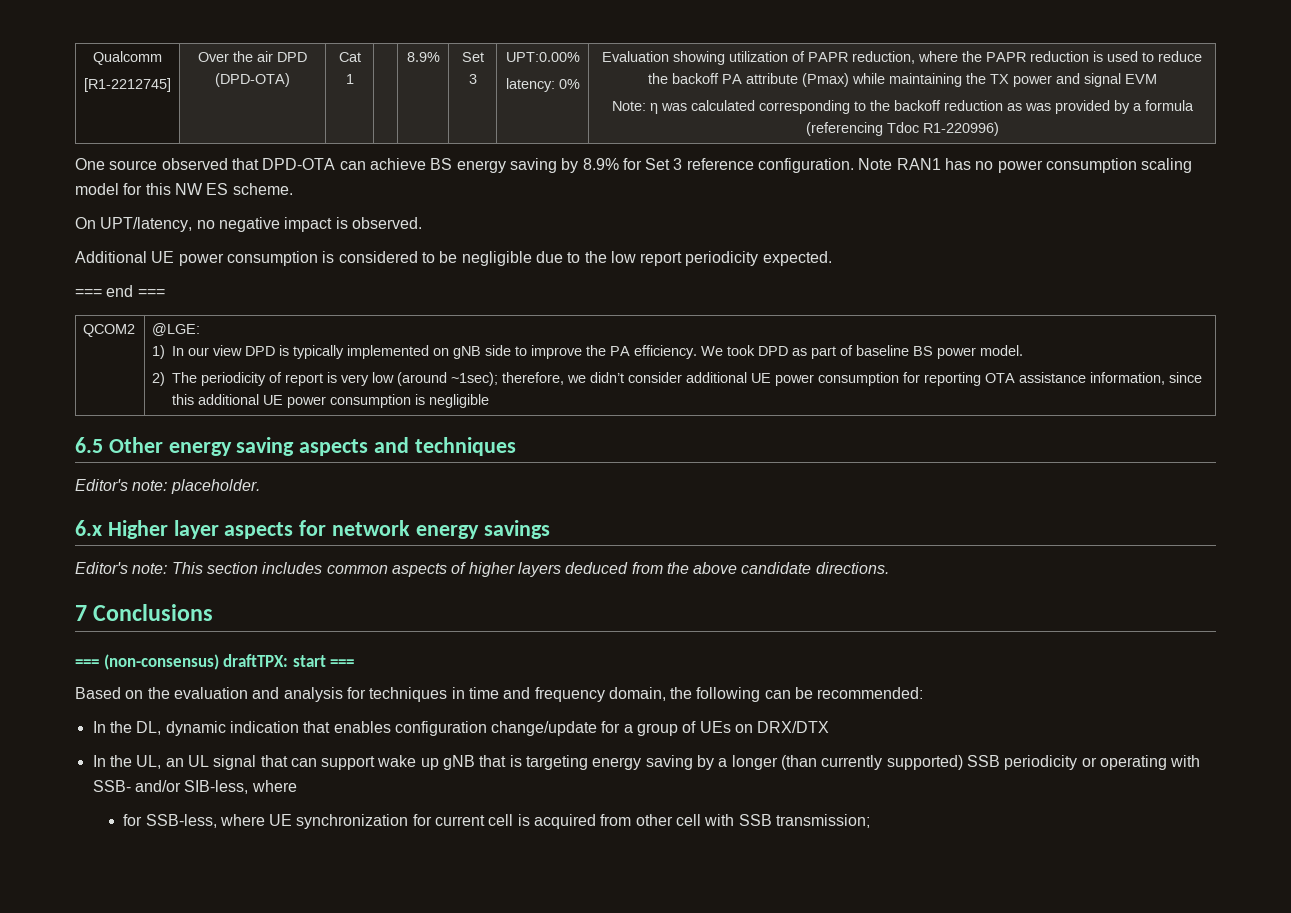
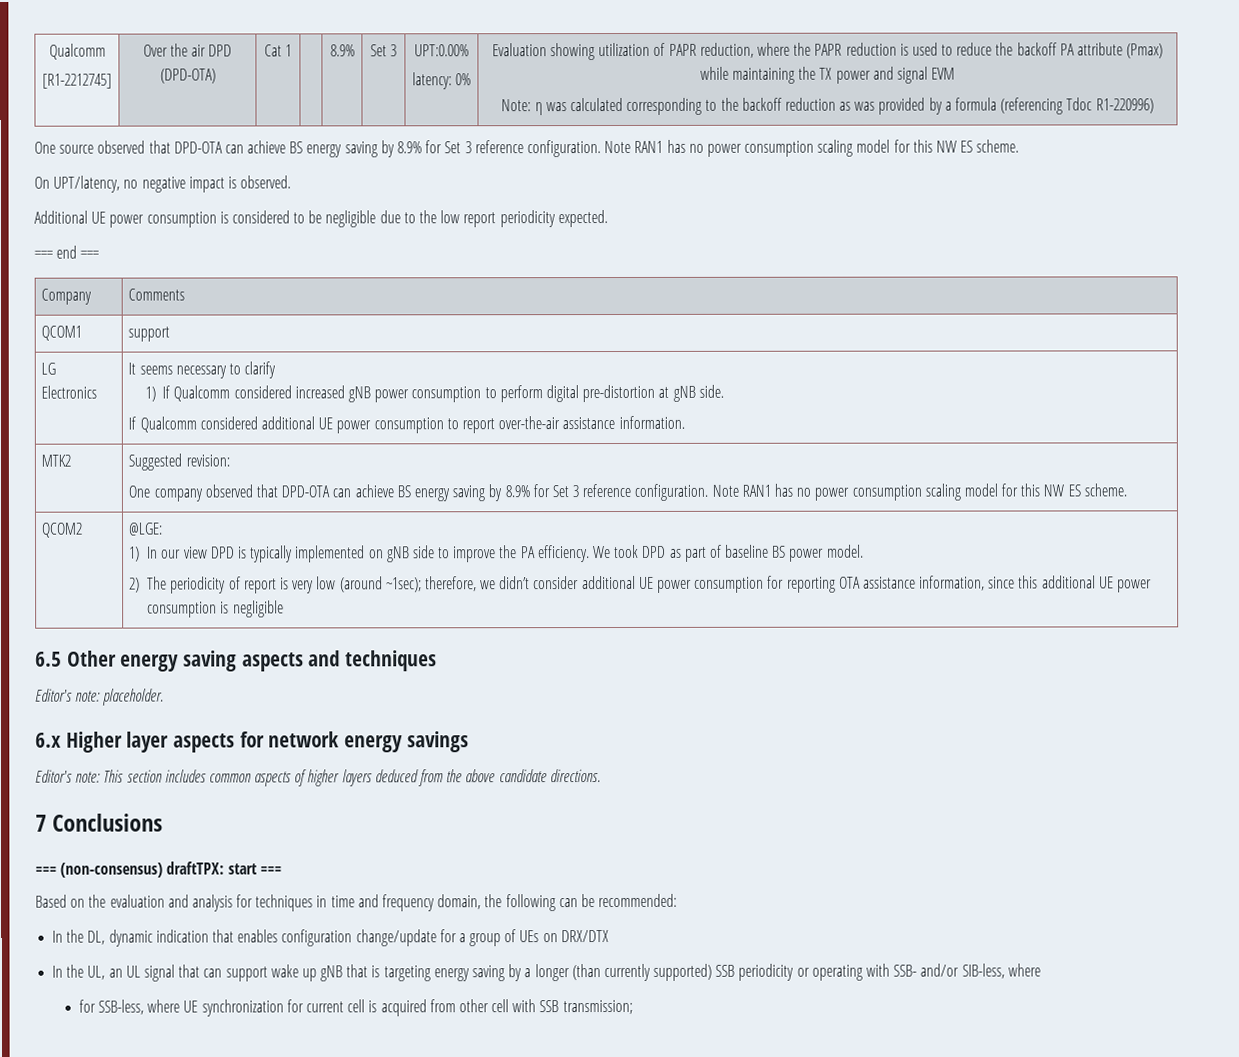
+ Company | Comments
+ QCOM1 | support
+ LG Electronics | It seems necessary to clarify
+ 1) If Qualcomm considered increased gNB power consumption to perform digital pre-distortion at gNB side.
+ If Qualcomm considered additional UE power consumption to report over-the-air assistance information.
+ MTK2 | Suggested revision:
+ One company observed that DPD-OTA can achieve BS energy saving by 8.9% for Set 3 reference configuration. Note RAN1 has no power consumption scaling model for this NW ES scheme.

